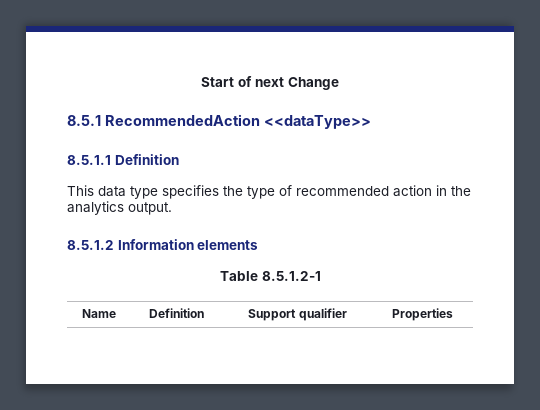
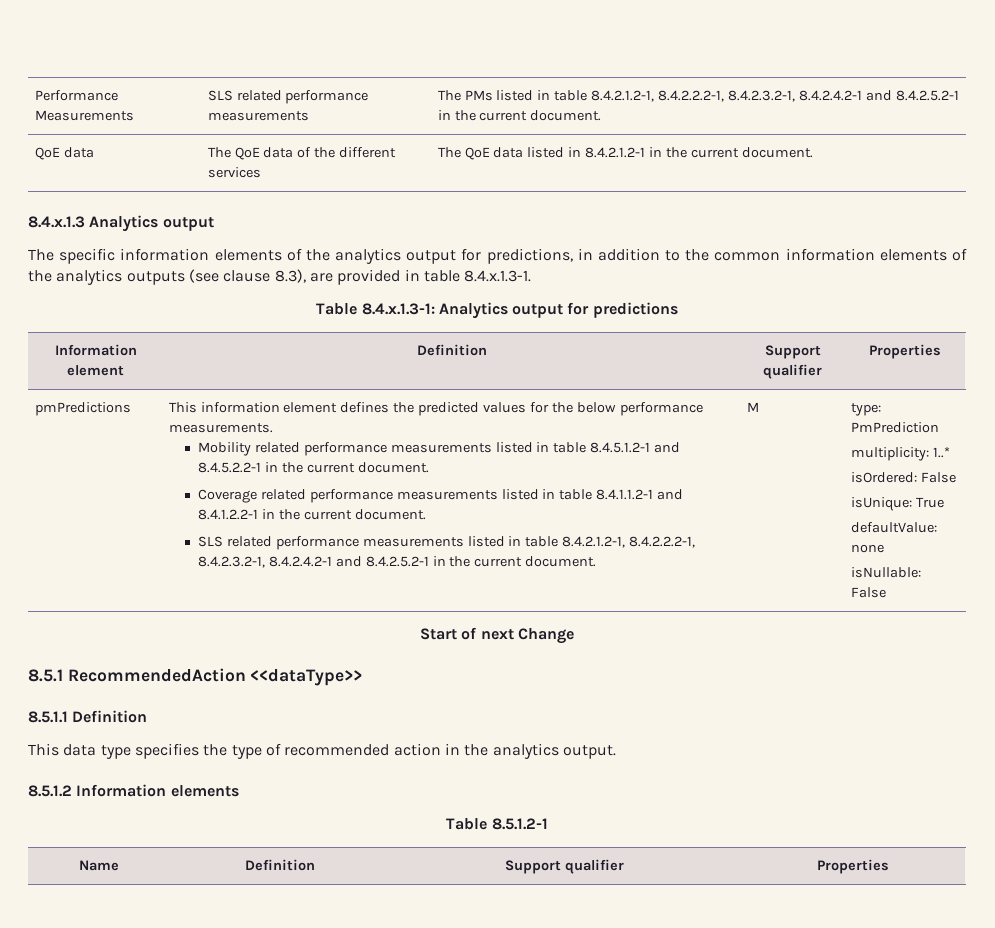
+ Performance Measurements | SLS related performance measurements | The PMs listed in table 8.4.2.1.2-1, 8.4.2.2.2-1, 8.4.2.3.2-1, 8.4.2.4.2-1 and 8.4.2.5.2-1 in the current document.
+ QoE data | The QoE data of the different services | The QoE data listed in 8.4.2.1.2-1 in the current document.
+ 8.4.x.1.3 Analytics output
+ The specific information elements of the analytics output for predictions, in addition to the common information elements of the analytics outputs (see clause 8.3), are provided in table 8.4.x.1.3-1.
+ Table 8.4.x.1.3-1: Analytics output for predictions
+ Information element | Definition | Support qualifier | Properties
+ pmPredictions | This information element defines the predicted values for the below performance measurements.
+ Mobility related performance measurements listed in table 8.4.5.1.2-1 and 8.4.5.2.2-1 in the current document.
+ Coverage related performance measurements listed in table 8.4.1.1.2-1 and 8.4.1.2.2-1 in the current document.
+ SLS related performance measurements listed in table 8.4.2.1.2-1, 8.4.2.2.2-1, 8.4.2.3.2-1, 8.4.2.4.2-1 and 8.4.2.5.2-1 in the current document. | M | type: PmPrediction
+ multiplicity: 1..*
+ isOrdered: False
+ isUnique: True
+ defaultValue: none
+ isNullable: False

